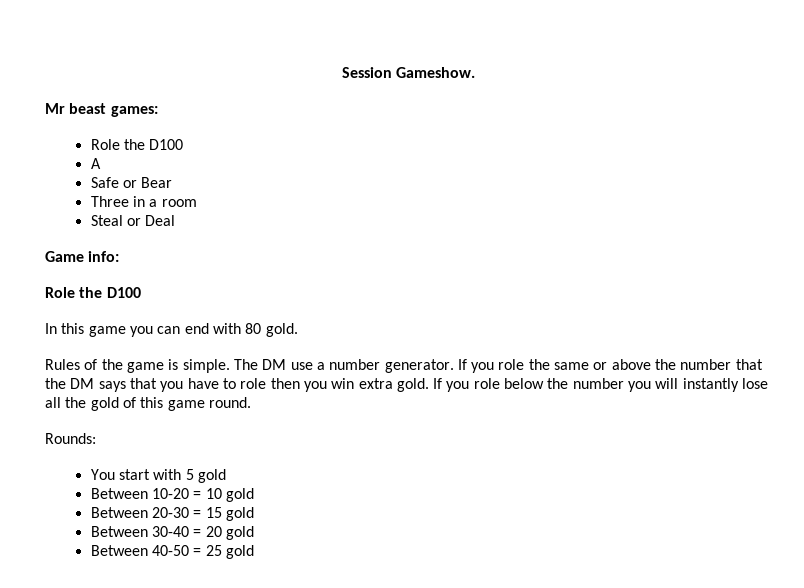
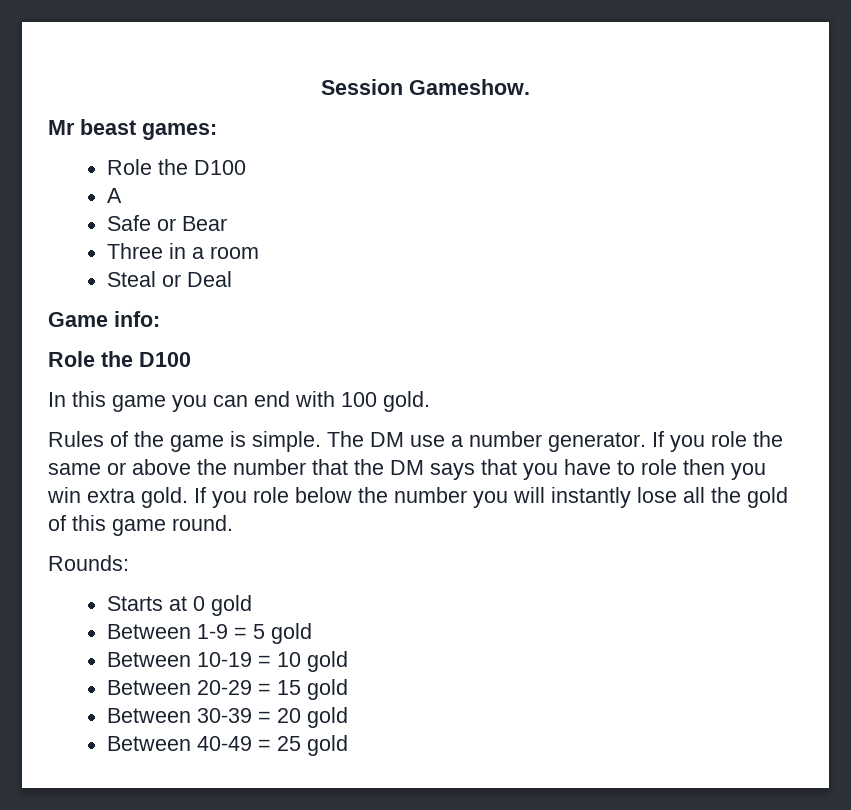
- In this game you can end with 80 gold.
+ In this game you can end with 100 gold.
- You start with 5 gold
+ Starts at 0 gold
+ Between 1-9 = 5 gold
- Between 10-20 = 10 gold
+ Between 10-19 = 10 gold
- Between 20-30 = 15 gold
+ Between 20-29 = 15 gold
- Between 30-40 = 20 gold
+ Between 30-39 = 20 gold
- Between 40-50 = 25 gold
+ Between 40-49 = 25 gold

